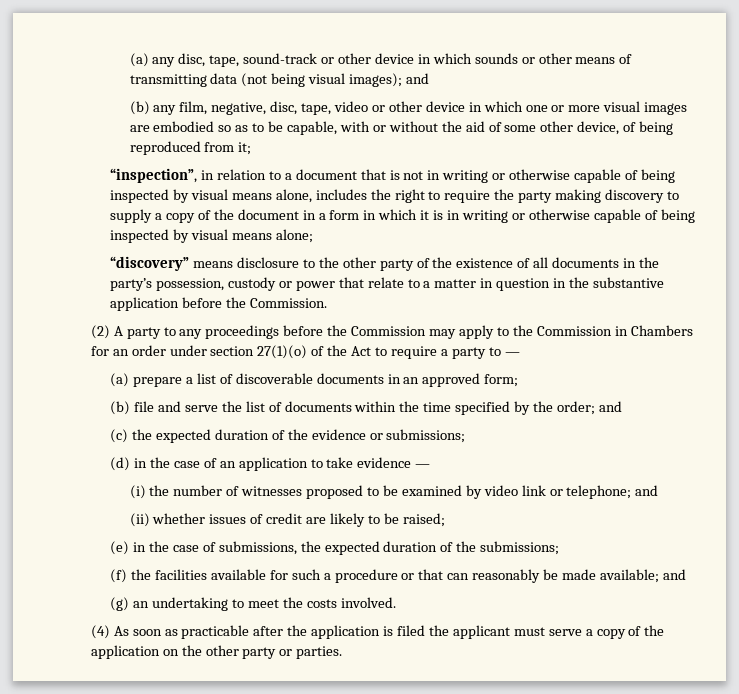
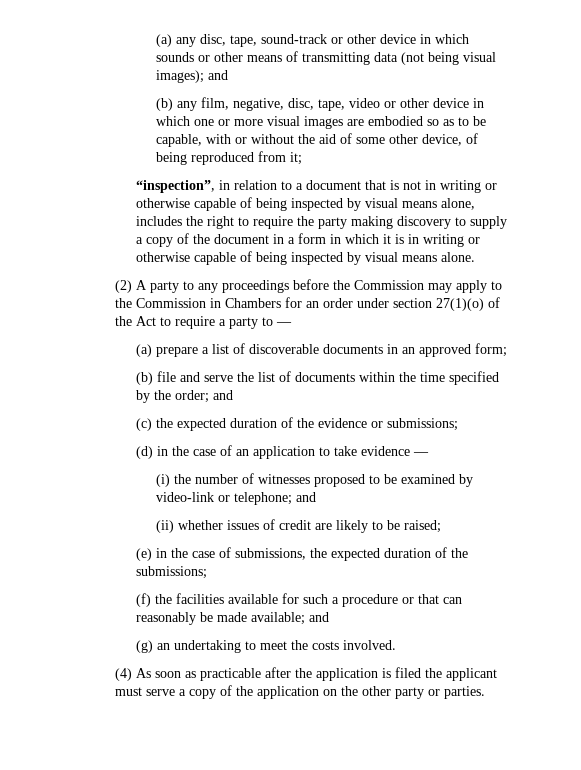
- “inspection”, in relation to a document that is not in writing or otherwise capable of being inspected by visual means alone, includes the right to require the party making discovery to supply a copy of the document in a form in which it is in writing or otherwise capable of being inspected by visual means alone;
- “discovery” means disclosure to the other party of the existence of all documents in the party’s possession, custody or power that relate to a matter in question in the substantive application before the Commission.
+ “inspection”, in relation to a document that is not in writing or otherwise capable of being inspected by visual means alone, includes the right to require the party making discovery to supply a copy of the document in a form in which it is in writing or otherwise capable of being inspected by visual means alone.
- (i) the number of witnesses proposed to be examined by video link or telephone; and
+ (i) the number of witnesses proposed to be examined by video-link or telephone; and

